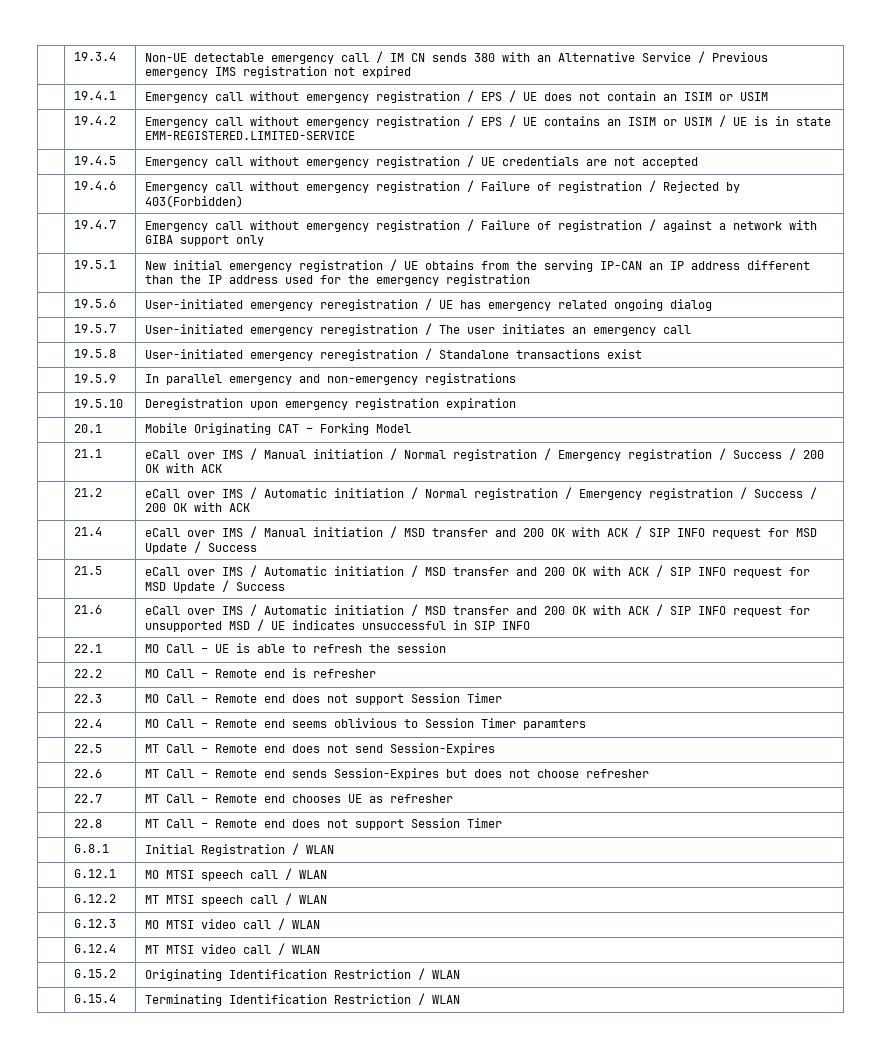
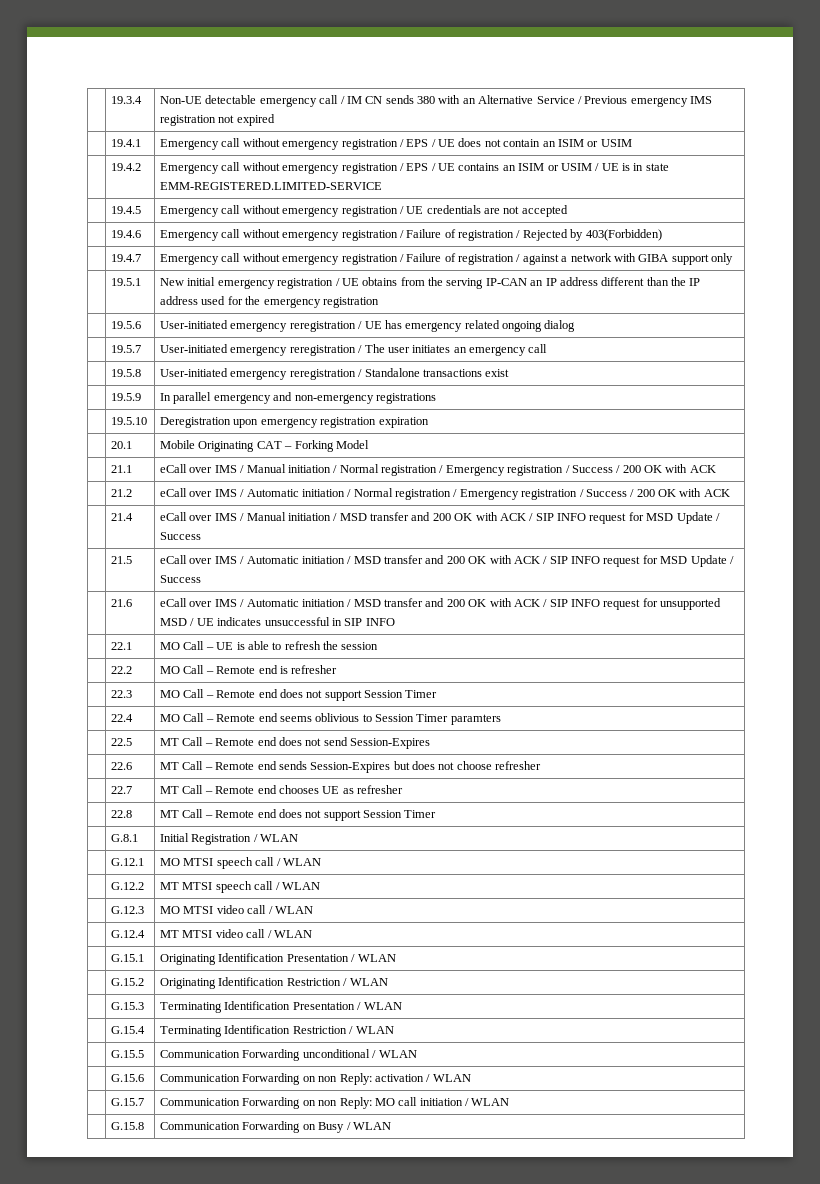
+ | G.15.1 | Originating Identification Presentation / WLAN
+ | G.15.3 | Terminating Identification Presentation / WLAN
+ | G.15.5 | Communication Forwarding unconditional / WLAN
+ | G.15.6 | Communication Forwarding on non Reply: activation / WLAN
+ | G.15.7 | Communication Forwarding on non Reply: MO call initiation / WLAN
+ | G.15.8 | Communication Forwarding on Busy / WLAN

